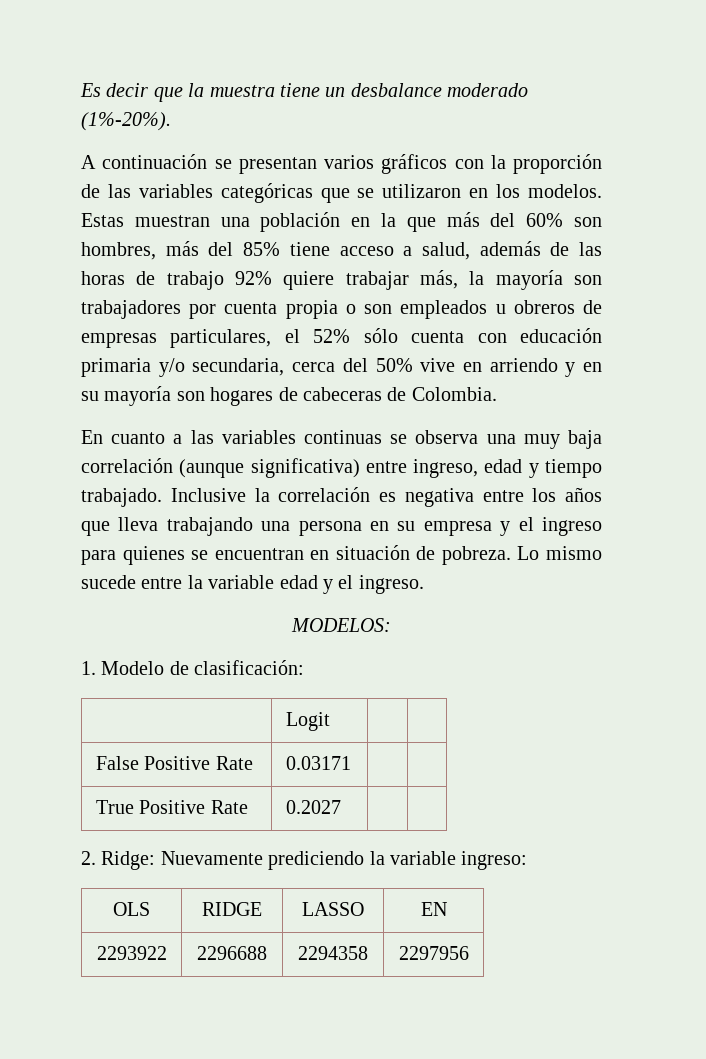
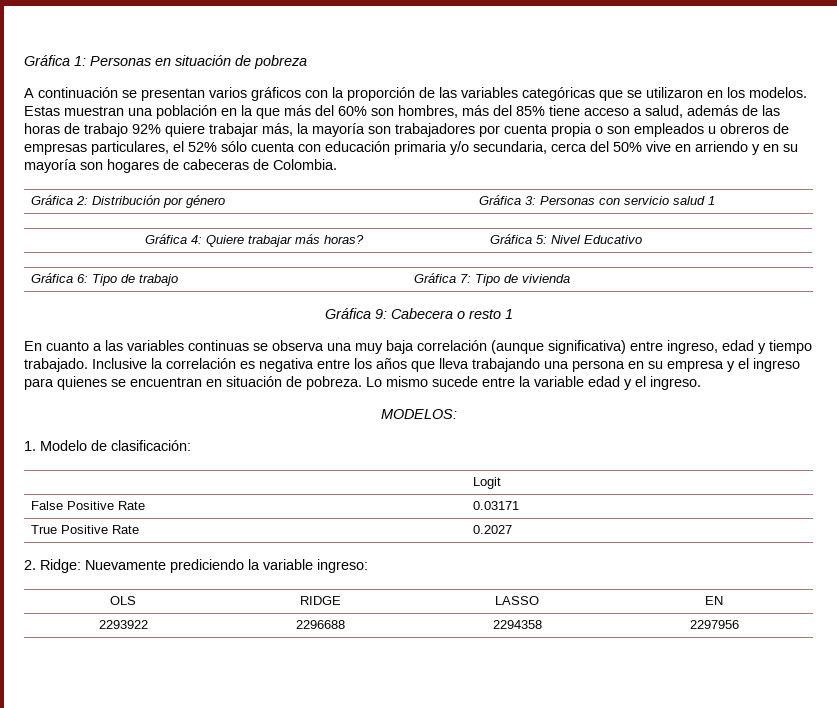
- Es decir que la muestra tiene un desbalance moderado (1%-20%).
+ Gráfica 1: Personas en situación de pobreza
+ Gráfica 2: Distribución por género | Gráfica 3: Personas con servicio salud 1
+ Gráfica 4: Quiere trabajar más horas? | Gráfica 5: Nivel Educativo
+ Gráfica 6: Tipo de trabajo | Gráfica 7: Tipo de vivienda
+ Gráfica 9: Cabecera o resto 1

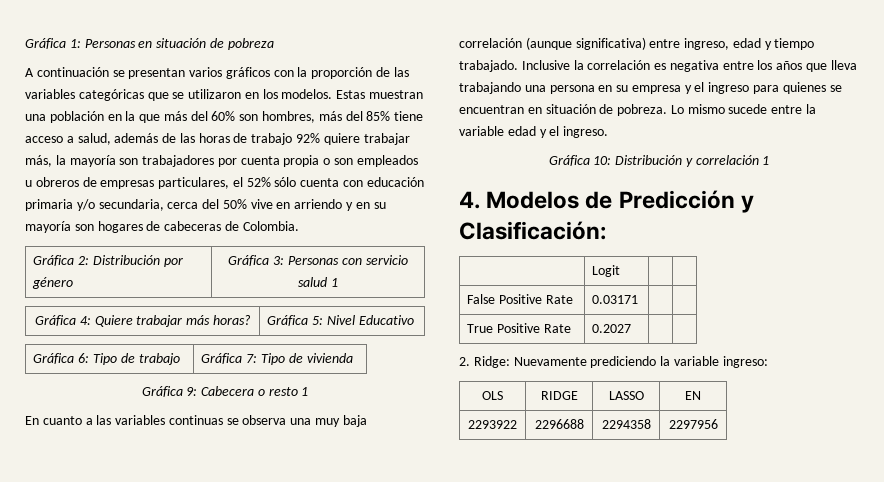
- MODELOS:
- 1. Modelo de clasificación:
+ Gráfica 10: Distribución y correlación 1
+ 4. Modelos de Predicción y Clasificación:

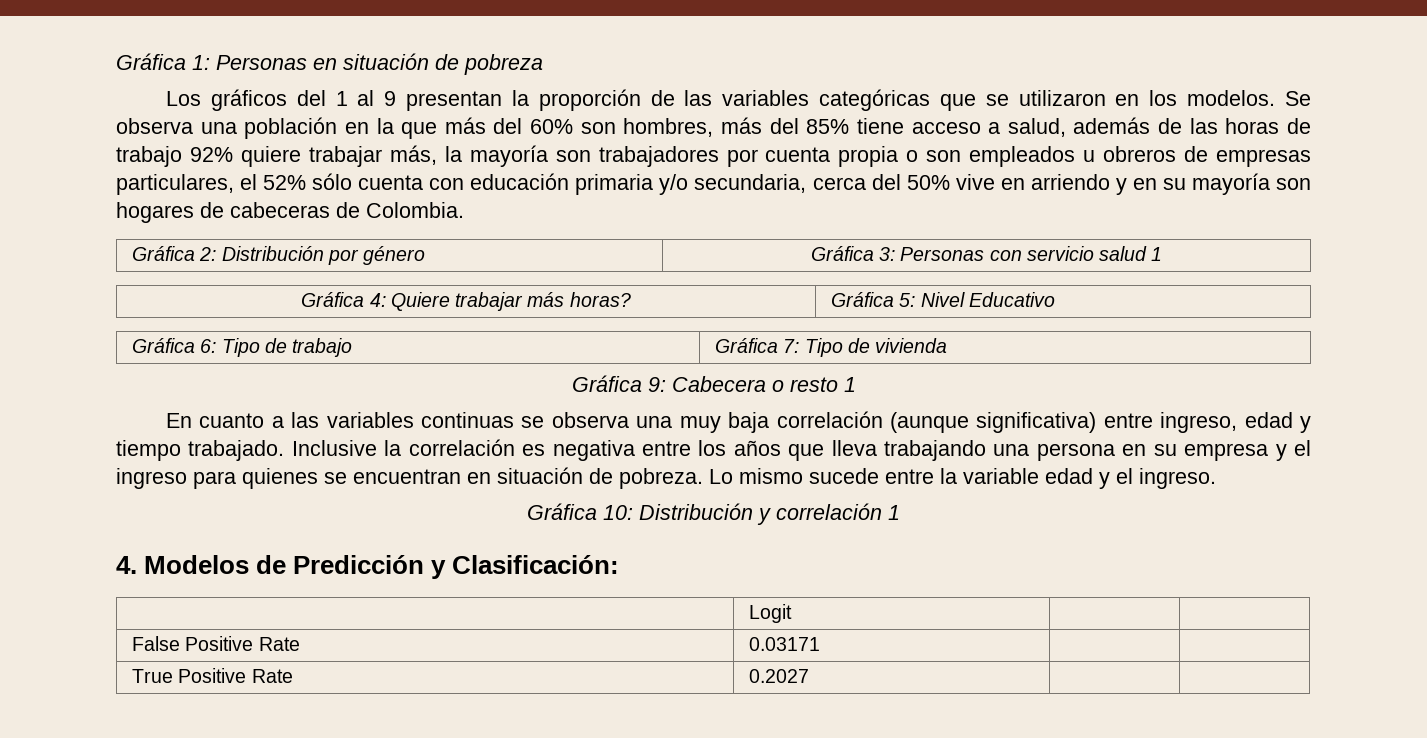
- A continuación se presentan varios gráficos con la proporción de las variables categóricas que se utilizaron en los modelos.
+ Los gráficos del 1 al 9 presentan la proporción de las variables categóricas que se utilizaron en los modelos.
- Estas muestran una población en la que más del 60% son hombres, más del 85% tiene acceso a salud, además de las horas de trabajo 92% quiere trabajar más, la mayoría son trabajadores por cuenta propia o son empleados u obreros de empresas particulares, el 52% sólo cuenta con educación primaria y/o secundaria, cerca del 50% vive en arriendo y en su mayoría son hogares de cabeceras de Colombia.
+ Se observa una población en la que más del 60% son hombres, más del 85% tiene acceso a salud, además de las horas de trabajo 92% quiere trabajar más, la mayoría son trabajadores por cuenta propia o son empleados u obreros de empresas particulares, el 52% sólo cuenta con educación primaria y/o secundaria, cerca del 50% vive en arriendo y en su mayoría son hogares de cabeceras de Colombia.
- 2. Ridge: Nuevamente prediciendo la variable ingreso:
- OLS | RIDGE | LASSO | EN
- 2293922 | 2296688 | 2294358 | 2297956

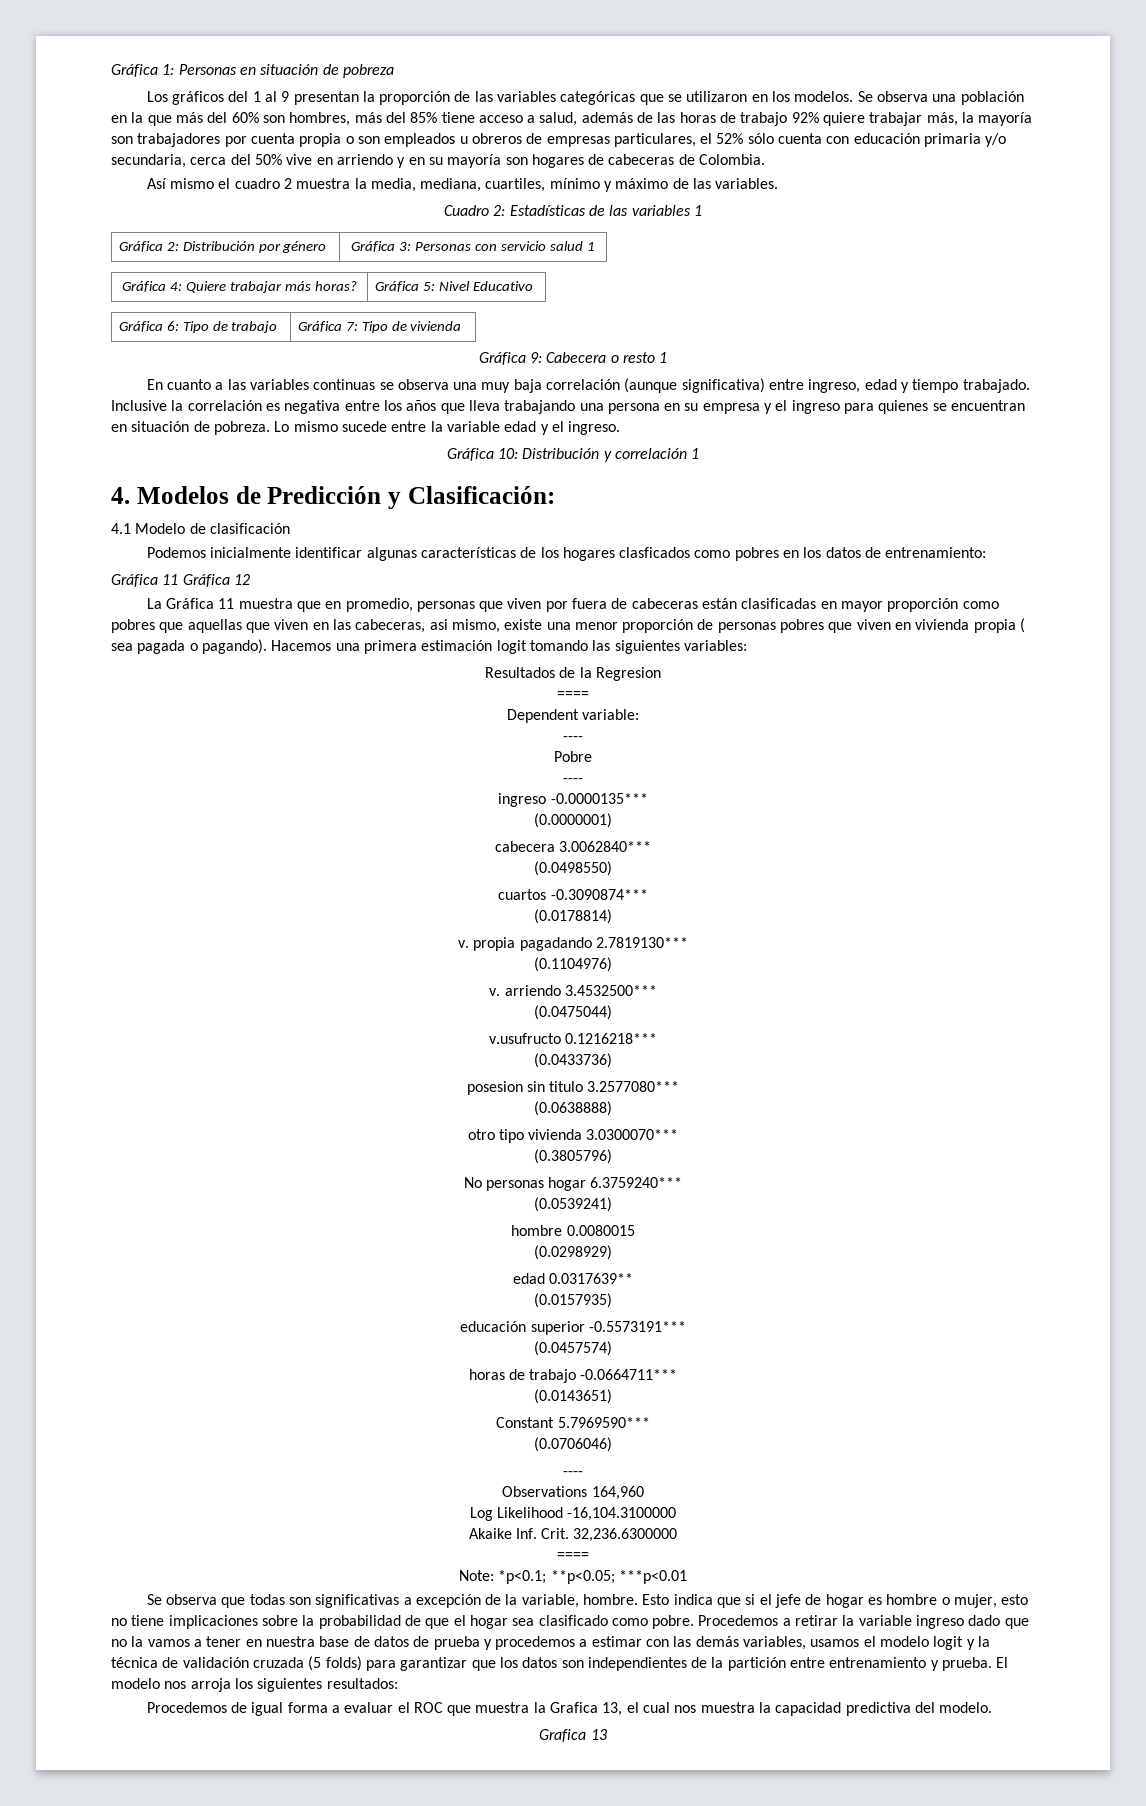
+ Así mismo el cuadro 2 muestra la media, mediana, cuartiles, mínimo y máximo de las variables.
+ Cuadro 2: Estadísticas de las variables 1
- | Logit | |
- False Positive Rate | 0.03171 | |
- True Positive Rate | 0.2027 | |
+ 4.1 Modelo de clasificación
+ Podemos inicialmente identificar algunas características de los hogares clasficados como pobres en los datos de entrenamiento:
+ Gráfica 11 Gráfica 12
+ La Gráfica 11 muestra que en promedio, personas que viven por fuera de cabeceras están clasificadas en mayor proporción como pobres que aquellas que viven en las cabeceras, asi mismo, existe una menor proporción de personas pobres que viven en vivienda propia ( sea pagada o pagando). Hacemos una primera estimación logit tomando las siguientes variables:
+ Resultados de la Regresion
+ ====
+ Dependent variable:
+ ----
+ Pobre
+ ----
+ ingreso -0.0000135***
+ (0.0000001)
+ cabecera 3.0062840***
+ (0.0498550)
+ cuartos -0.3090874***
+ (0.0178814)
+ v. propia pagadando 2.7819130***
+ (0.1104976)
+ v. arriendo 3.4532500***
+ (0.0475044)
+ v.usufructo 0.1216218***
+ (0.0433736)
+ posesion sin titulo 3.2577080***
+ (0.0638888)
+ otro tipo vivienda 3.0300070***
+ (0.3805796)
+ No personas hogar 6.3759240***
+ (0.0539241)
+ hombre 0.0080015
+ (0.0298929)
+ edad 0.0317639**
+ (0.0157935)
+ educación superior -0.5573191***
+ (0.0457574)
+ horas de trabajo -0.0664711***
+ (0.0143651)
+ Constant 5.7969590***
+ (0.0706046)
+ ----
+ Observations 164,960
+ Log Likelihood -16,104.3100000
+ Akaike Inf. Crit. 32,236.6300000
+ ====
+ Note: *p<0.1; **p<0.05; ***p<0.01
+ Se observa que todas son significativas a excepción de la variable, hombre. Esto indica que si el jefe de hogar es hombre o mujer, esto no tiene implicaciones sobre la probabilidad de que el hogar sea clasificado como pobre. Procedemos a retirar la variable ingreso dado que no la vamos a tener en nuestra base de datos de prueba y procedemos a estimar con las demás variables, usamos el modelo logit y la técnica de validación cruzada (5 folds) para garantizar que los datos son independientes de la partición entre entrenamiento y prueba. El modelo nos arroja los siguientes resultados:
+ Procedemos de igual forma a evaluar el ROC que muestra la Grafica 13, el cual nos muestra la capacidad predictiva del modelo.
+ Grafica 13

